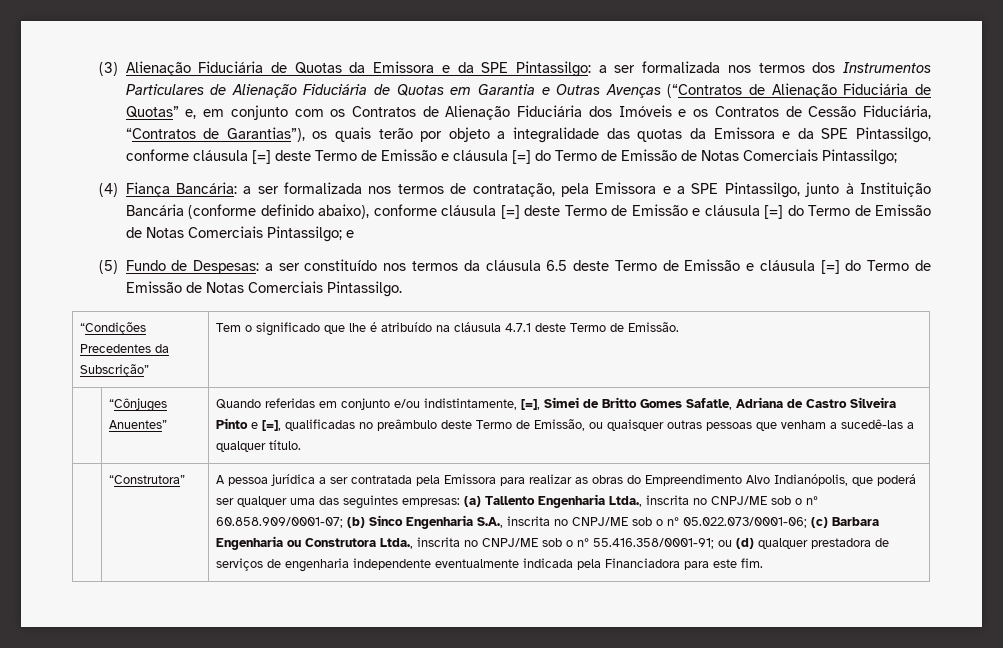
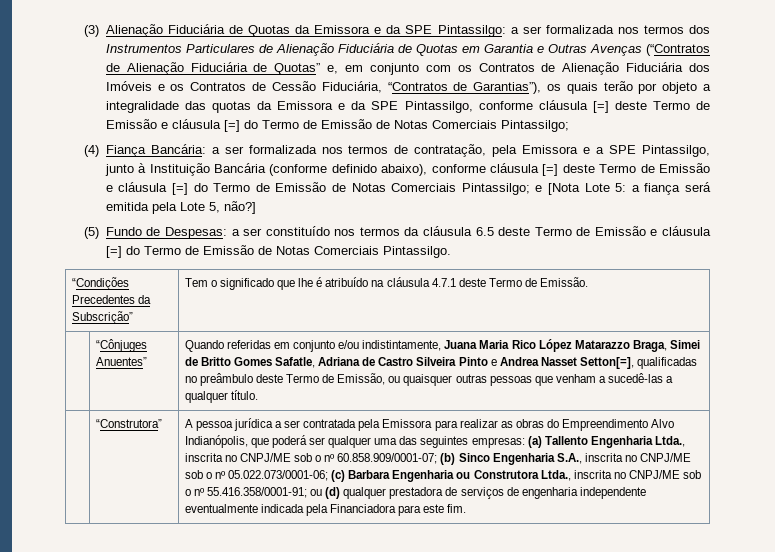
- (4) Fiança Bancária: a ser formalizada nos termos de contratação, pela Emissora e a SPE Pintassilgo, junto à Instituição Bancária (conforme definido abaixo), conforme cláusula [=] deste Termo de Emissão e cláusula [=] do Termo de Emissão de Notas Comerciais Pintassilgo; e
+ (4) Fiança Bancária: a ser formalizada nos termos de contratação, pela Emissora e a SPE Pintassilgo, junto à Instituição Bancária (conforme definido abaixo), conforme cláusula [=] deste Termo de Emissão e cláusula [=] do Termo de Emissão de Notas Comerciais Pintassilgo; e [Nota Lote 5: a fiança será emitida pela Lote 5, não?]
- Quando referidas em conjunto e/ou indistintamente, [=], Simei de Britto Gomes Safatle, Adriana de Castro Silveira Pinto e [=], qualificadas no preâmbulo deste Termo de Emissão, ou quaisquer outras pessoas que venham a sucedê-las a qualquer título.
+ Quando referidas em conjunto e/ou indistintamente, Juana Maria Rico López Matarazzo Braga, Simei de Britto Gomes Safatle, Adriana de Castro Silveira Pinto e Andrea Nasset Setton[=], qualificadas no preâmbulo deste Termo de Emissão, ou quaisquer outras pessoas que venham a sucedê-las a qualquer título.

